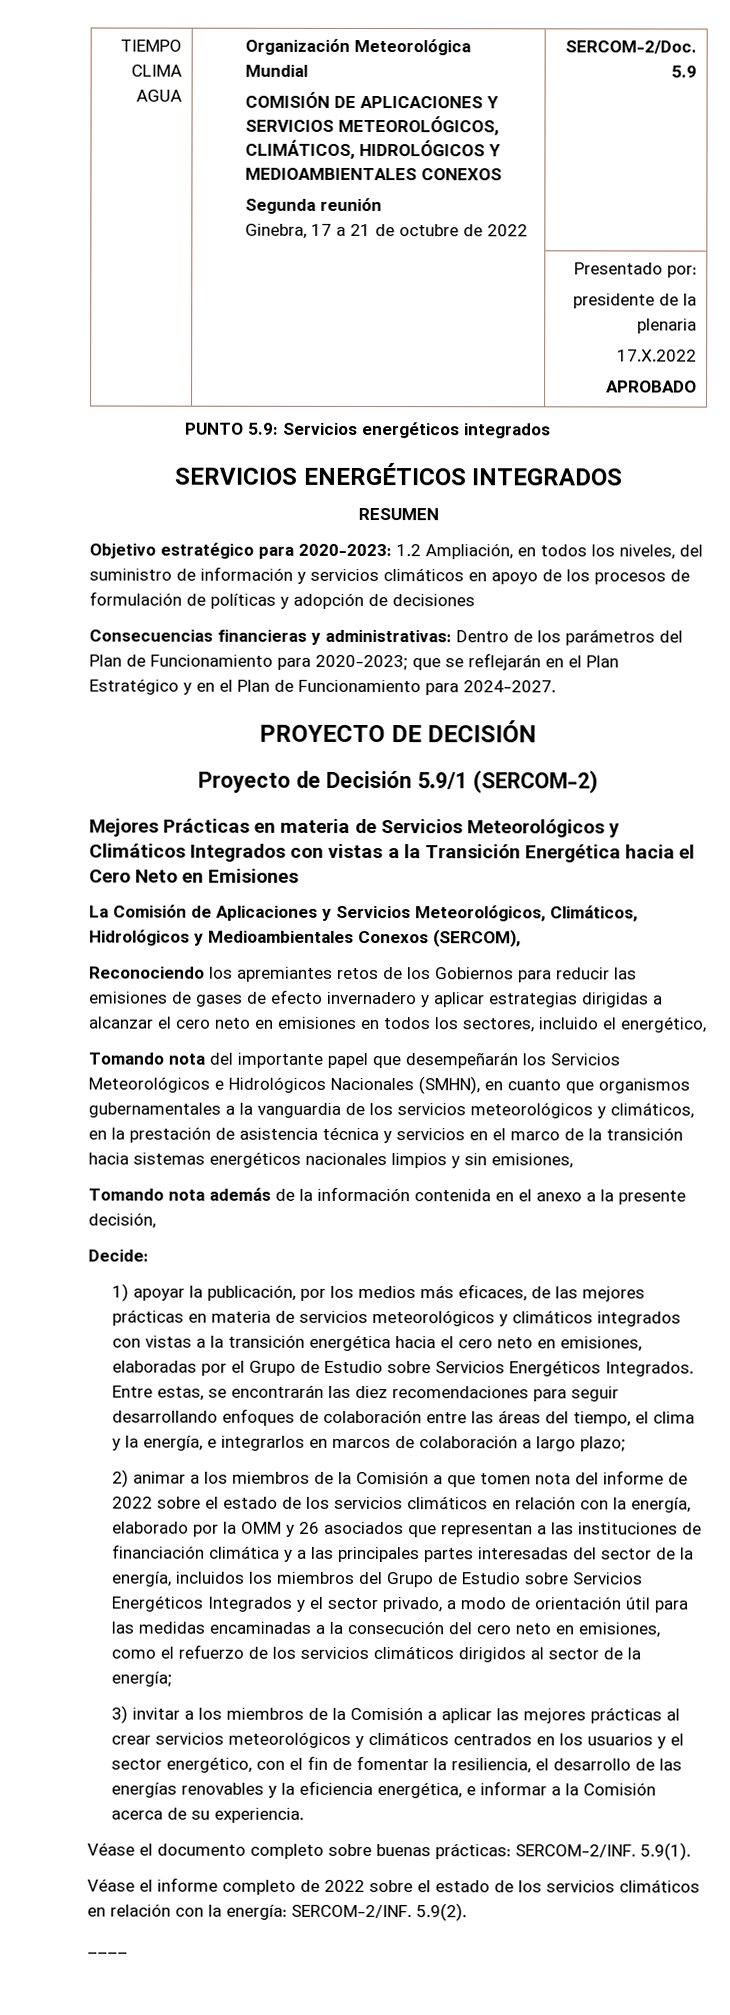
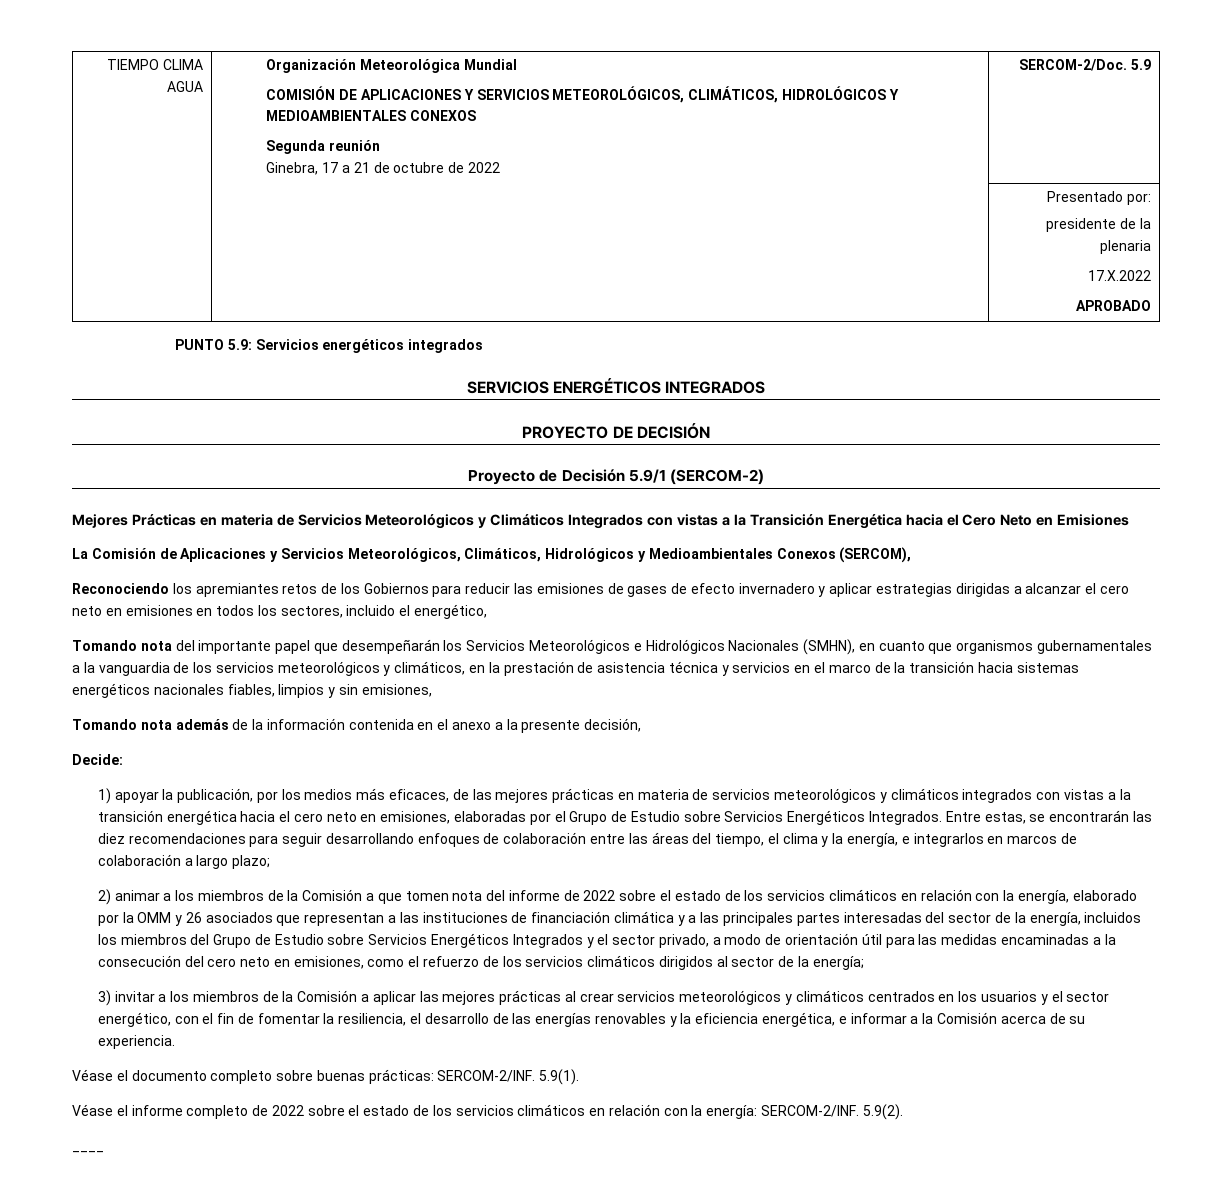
- RESUMEN
- Objetivo estratégico para 2020-2023: 1.2 Ampliación, en todos los niveles, del suministro de información y servicios climáticos en apoyo de los procesos de formulación de políticas y adopción de decisiones
- Consecuencias financieras y administrativas: Dentro de los parámetros del Plan de Funcionamiento para 2020-2023; que se reflejarán en el Plan Estratégico y en el Plan de Funcionamiento para 2024-2027.
- Tomando nota del importante papel que desempeñarán los Servicios Meteorológicos e Hidrológicos Nacionales (SMHN), en cuanto que organismos gubernamentales a la vanguardia de los servicios meteorológicos y climáticos, en la prestación de asistencia técnica y servicios en el marco de la transición hacia sistemas energéticos nacionales limpios y sin emisiones,
+ Tomando nota del importante papel que desempeñarán los Servicios Meteorológicos e Hidrológicos Nacionales (SMHN), en cuanto que organismos gubernamentales a la vanguardia de los servicios meteorológicos y climáticos, en la prestación de asistencia técnica y servicios en el marco de la transición hacia sistemas energéticos nacionales fiables, limpios y sin emisiones,

